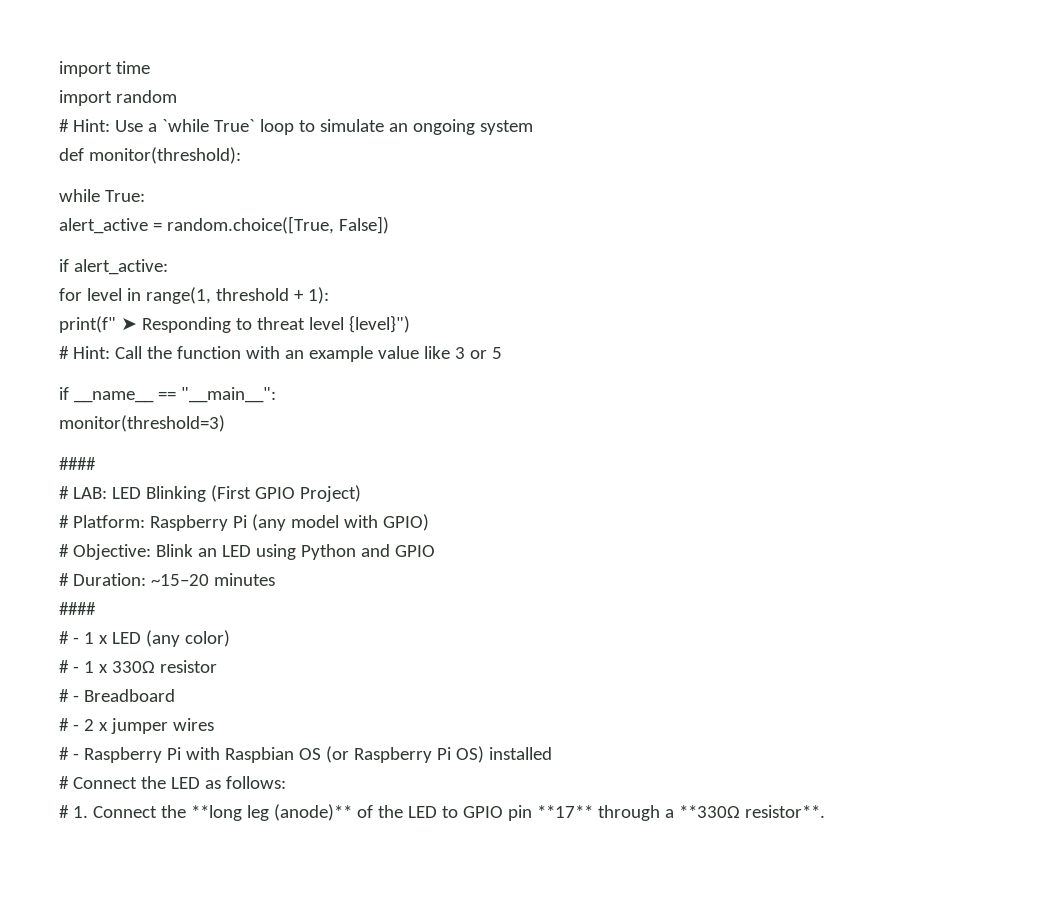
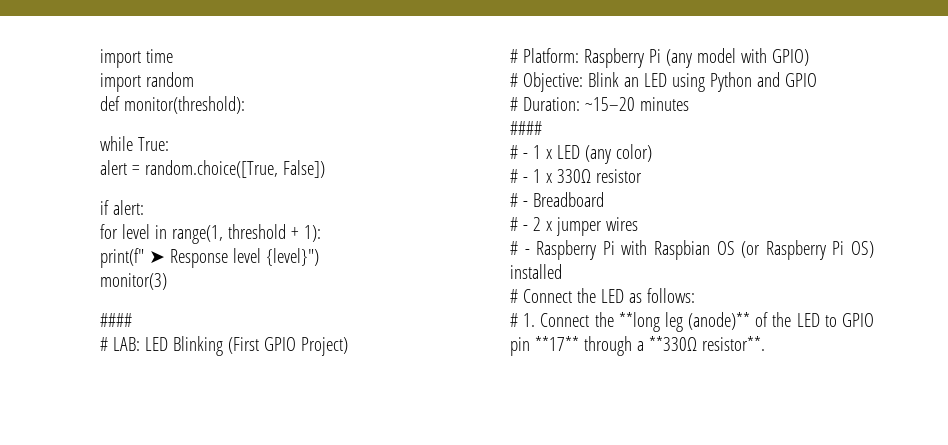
- # Hint: Use a `while True` loop to simulate an ongoing system
- alert_active = random.choice([True, False])
+ alert = random.choice([True, False])
- if alert_active:
+ if alert:
- print(f" ➤ Responding to threat level {level}")
+ print(f" ➤ Response level {level}")
- # Hint: Call the function with an example value like 3 or 5
- if __name__ == "__main__":
- monitor(threshold=3)
+ monitor(3)

